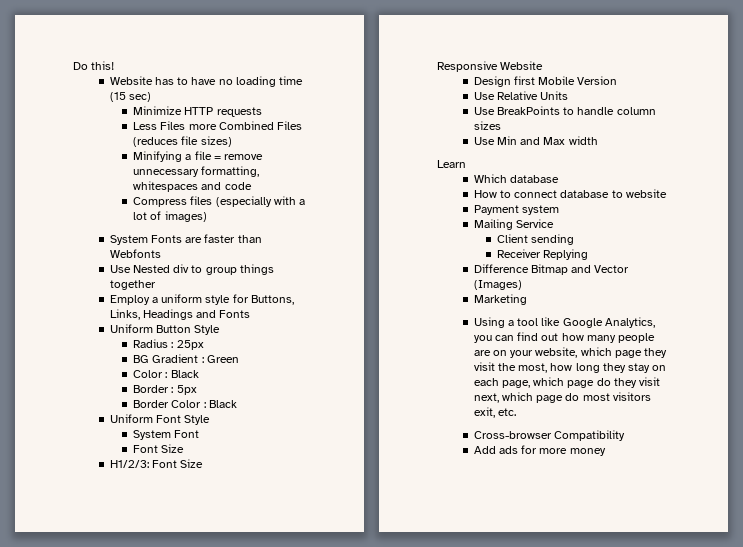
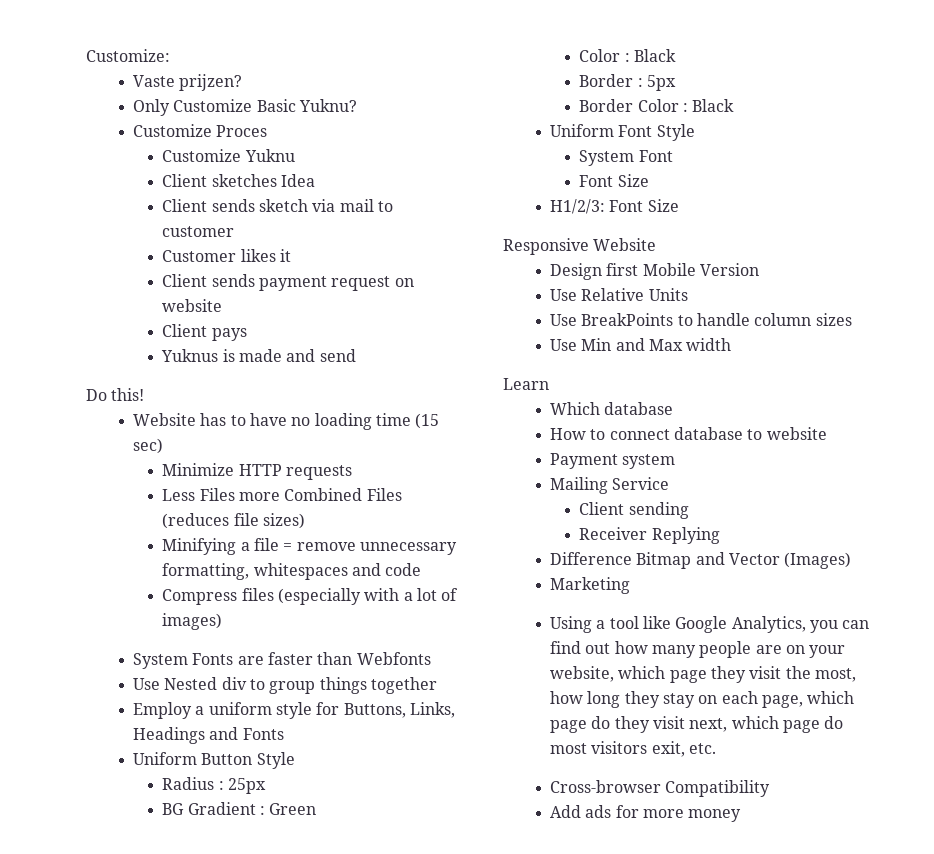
+ Customize:
+ Vaste prijzen?
+ Only Customize Basic Yuknu?
+ Customize Proces
+ Customize Yuknu
+ Client sketches Idea
+ Client sends sketch via mail to customer
+ Customer likes it
+ Client sends payment request on website
+ Client pays
+ Yuknus is made and send

